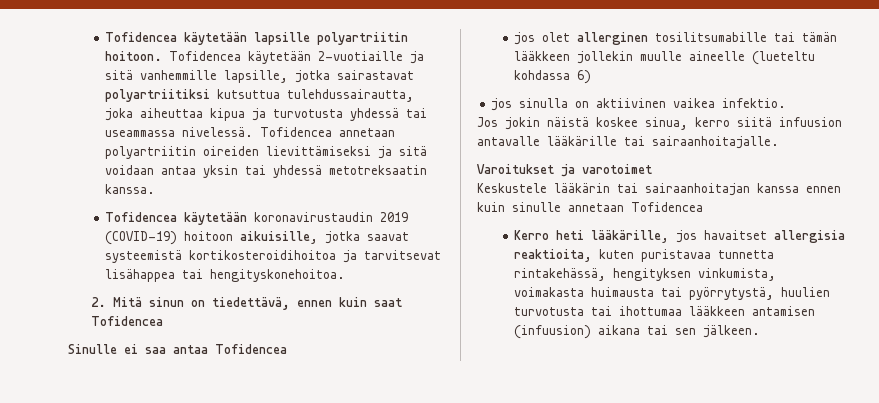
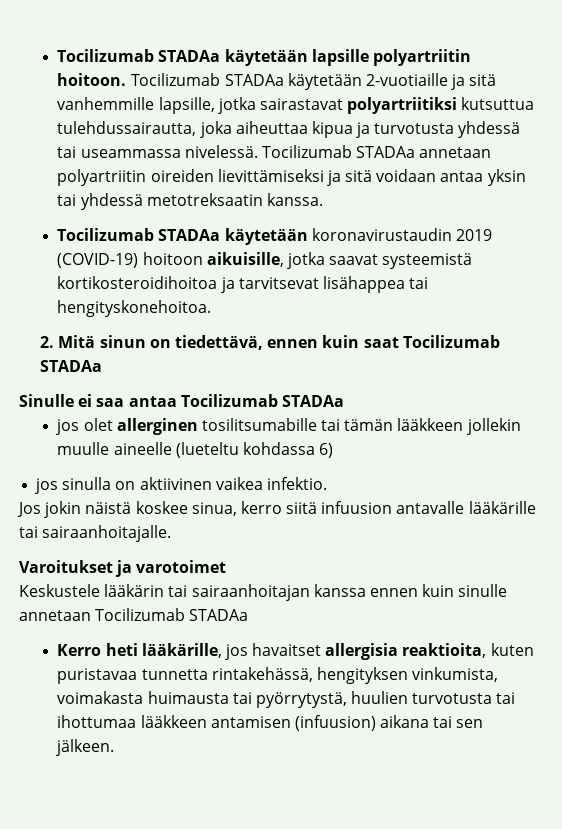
- Tofidencea käytetään lapsille polyartriitin hoitoon.
+ Tocilizumab STADAa käytetään lapsille polyartriitin hoitoon.
- Tofidencea käytetään 2-vuotiaille ja sitä vanhemmille lapsille, jotka sairastavat polyartriitiksi kutsuttua tulehdussairautta, joka aiheuttaa kipua ja turvotusta yhdessä tai useammassa nivelessä.
+ Tocilizumab STADAa käytetään 2-vuotiaille ja sitä vanhemmille lapsille, jotka sairastavat polyartriitiksi kutsuttua tulehdussairautta, joka aiheuttaa kipua ja turvotusta yhdessä tai useammassa nivelessä.
- Tofidencea annetaan polyartriitin oireiden lievittämiseksi ja sitä voidaan antaa yksin tai yhdessä metotreksaatin kanssa.
+ Tocilizumab STADAa annetaan polyartriitin oireiden lievittämiseksi ja sitä voidaan antaa yksin tai yhdessä metotreksaatin kanssa.
- Tofidencea käytetään koronavirustaudin 2019 (COVID-19) hoitoon aikuisille, jotka saavat systeemistä kortikosteroidihoitoa ja tarvitsevat lisähappea tai hengityskonehoitoa.
+ Tocilizumab STADAa käytetään koronavirustaudin 2019 (COVID-19) hoitoon aikuisille, jotka saavat systeemistä kortikosteroidihoitoa ja tarvitsevat lisähappea tai hengityskonehoitoa.
- 2. Mitä sinun on tiedettävä, ennen kuin saat Tofidencea
+ 2. Mitä sinun on tiedettävä, ennen kuin saat Tocilizumab STADAa
- Sinulle ei saa antaa Tofidencea
+ Sinulle ei saa antaa Tocilizumab STADAa
- Keskustele lääkärin tai sairaanhoitajan kanssa ennen kuin sinulle annetaan Tofidencea
+ Keskustele lääkärin tai sairaanhoitajan kanssa ennen kuin sinulle annetaan Tocilizumab STADAa

